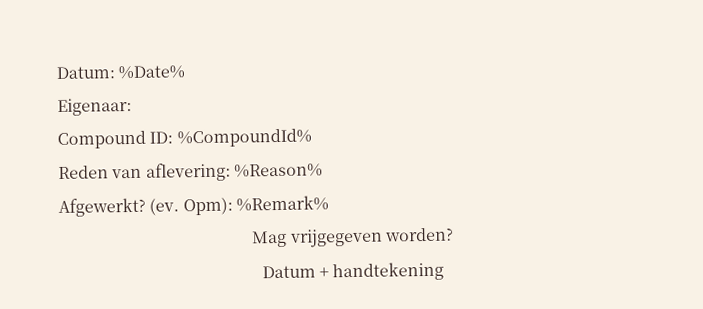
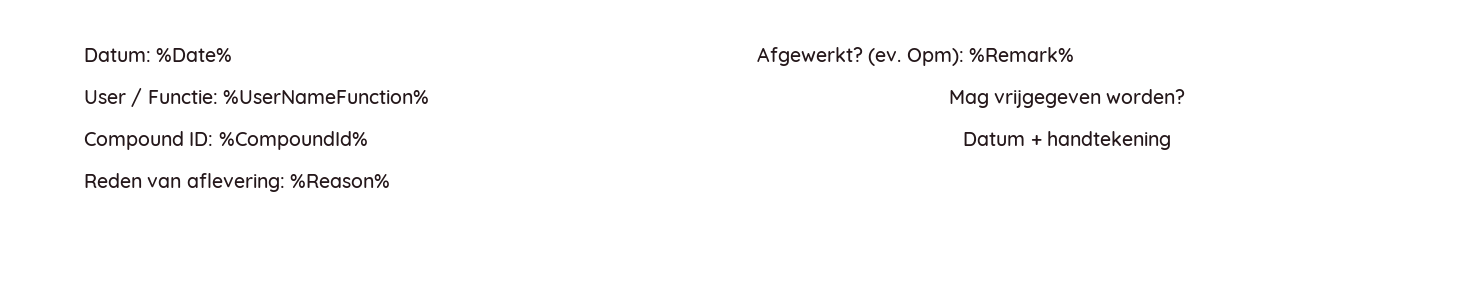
- Eigenaar:
+ User / Functie: %UserNameFunction%

